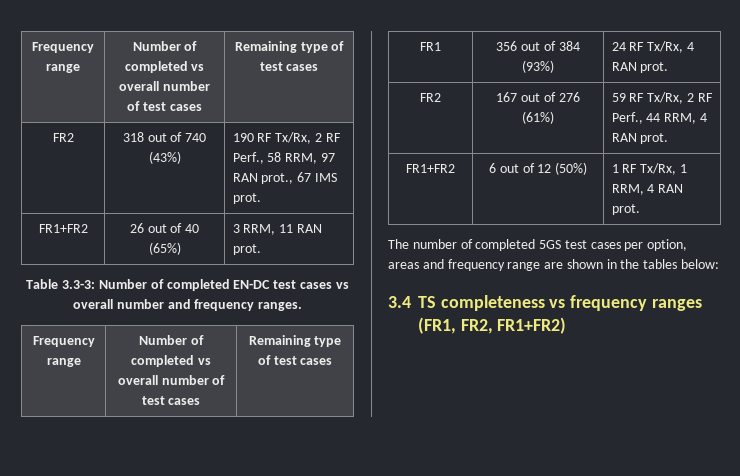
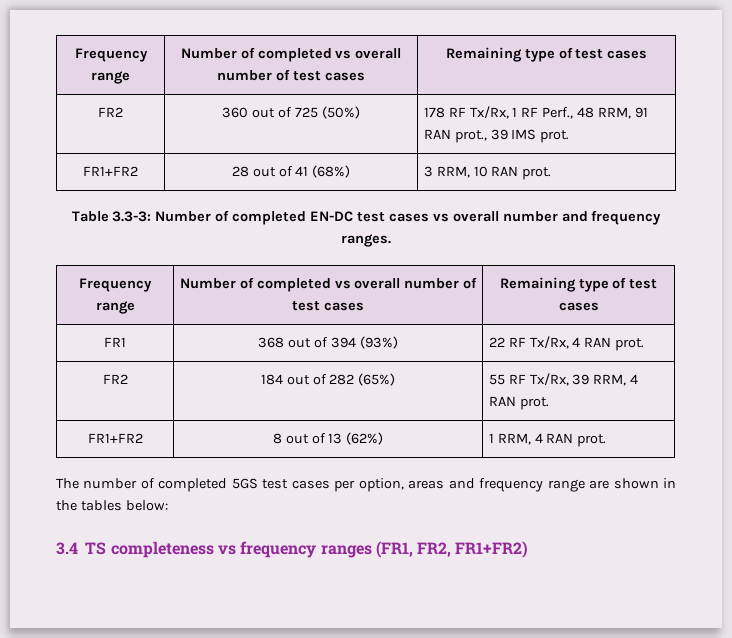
- FR2 | 318 out of 740 (43%) | 190 RF Tx/Rx, 2 RF Perf., 58 RRM, 97 RAN prot., 67 IMS prot.
+ FR2 | 360 out of 725 (50%) | 178 RF Tx/Rx, 1 RF Perf., 48 RRM, 91 RAN prot., 39 IMS prot.
- FR1+FR2 | 26 out of 40 (65%) | 3 RRM, 11 RAN prot.
+ FR1+FR2 | 28 out of 41 (68%) | 3 RRM, 10 RAN prot.
- FR1 | 356 out of 384 (93%) | 24 RF Tx/Rx, 4 RAN prot.
+ FR1 | 368 out of 394 (93%) | 22 RF Tx/Rx, 4 RAN prot.
- FR2 | 167 out of 276 (61%) | 59 RF Tx/Rx, 2 RF Perf., 44 RRM, 4 RAN prot.
+ FR2 | 184 out of 282 (65%) | 55 RF Tx/Rx, 39 RRM, 4 RAN prot.
- FR1+FR2 | 6 out of 12 (50%) | 1 RF Tx/Rx, 1 RRM, 4 RAN prot.
+ FR1+FR2 | 8 out of 13 (62%) | 1 RRM, 4 RAN prot.

